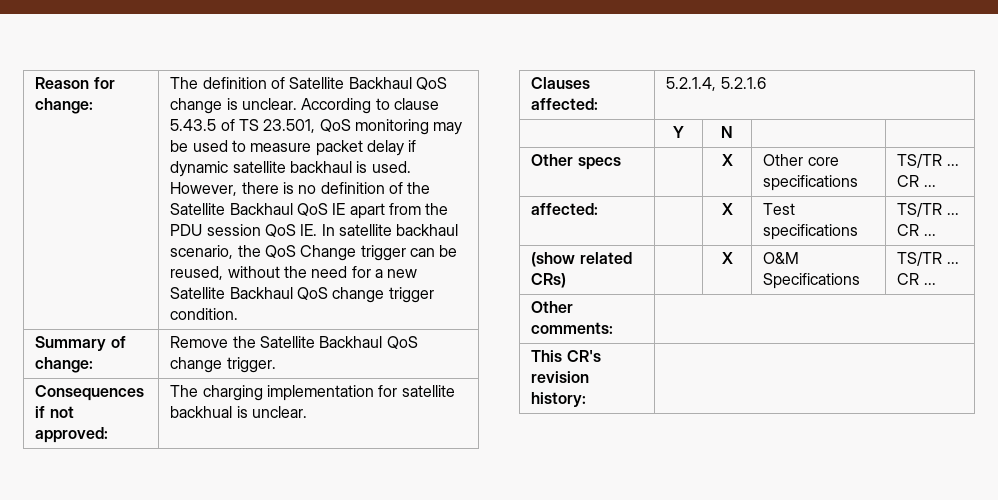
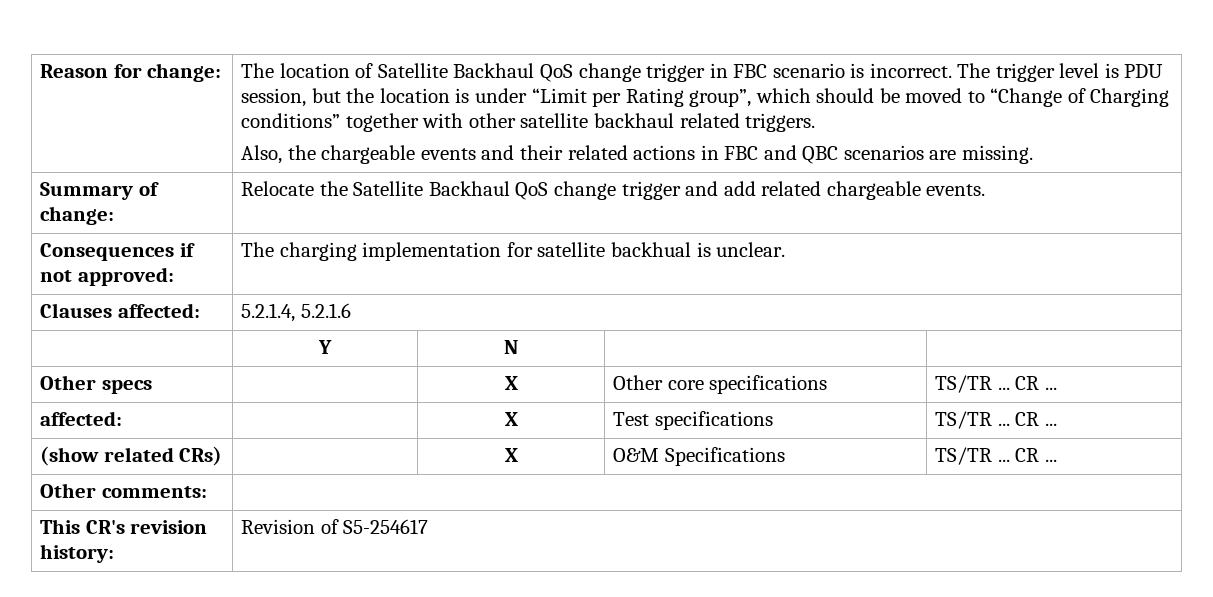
- The definition of Satellite Backhaul QoS change is unclear. According to clause 5.43.5 of TS 23.501, QoS monitoring may be used to measure packet delay if dynamic satellite backhaul is used. However, there is no definition of the Satellite Backhaul QoS IE apart from the PDU session QoS IE. In satellite backhaul scenario, the QoS Change trigger can be reused, without the need for a new Satellite Backhaul QoS change trigger condition.
- Summary of change: | Remove the Satellite Backhaul QoS change trigger.
+ The location of Satellite Backhaul QoS change trigger in FBC scenario is incorrect. The trigger level is PDU session, but the location is under “Limit per Rating group”, which should be moved to “Change of Charging conditions” together with other satellite backhaul related triggers.
+ Also, the chargeable events and their related actions in FBC and QBC scenarios are missing.
+ Summary of change: | Relocate the Satellite Backhaul QoS change trigger and add related chargeable events.
- This CR's revision history: |
+ This CR's revision history: | Revision of S5-254617

